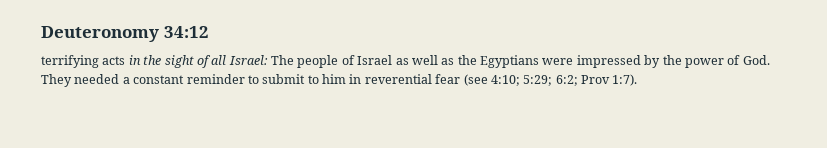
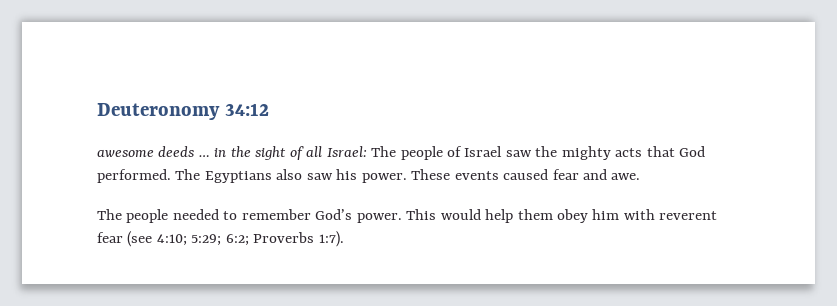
- terrifying acts in the sight of all Israel: The people of Israel as well as the Egyptians were impressed by the power of God. They needed a constant reminder to submit to him in reverential fear (see 4:10; 5:29; 6:2; Prov 1:7).
+ awesome deeds … in the sight of all Israel: The people of Israel saw the mighty acts that God performed. The Egyptians also saw his power. These events caused fear and awe.
+ The people needed to remember God’s power. This would help them obey him with reverent fear (see 4:10; 5:29; 6:2; Proverbs 1:7).

